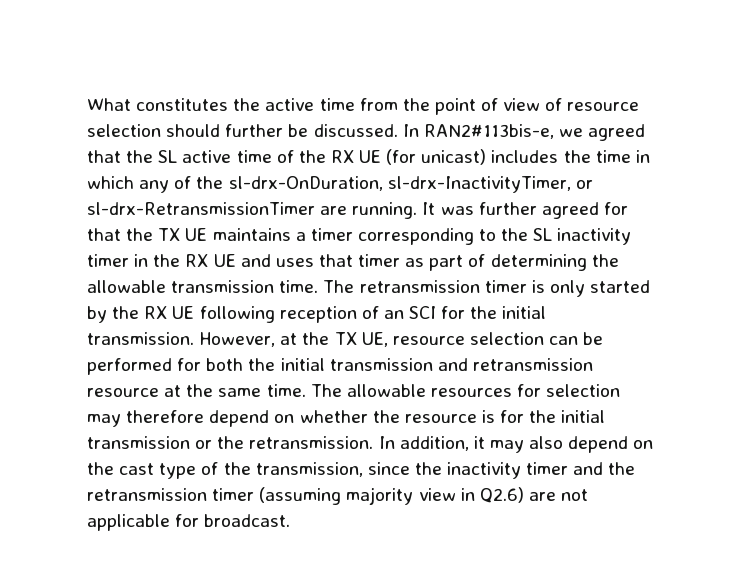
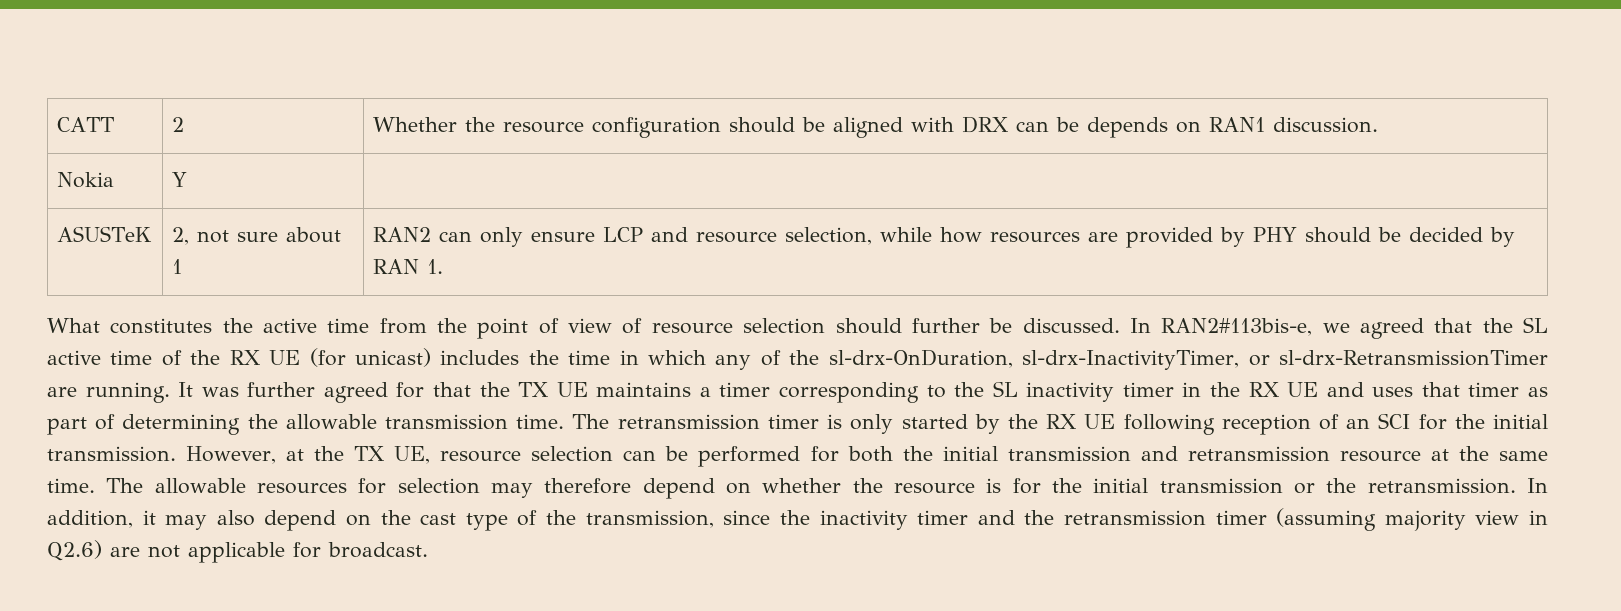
+ CATT | 2 | Whether the resource configuration should be aligned with DRX can be depends on RAN1 discussion.
+ Nokia | Y |
+ ASUSTeK | 2, not sure about 1 | RAN2 can only ensure LCP and resource selection, while how resources are provided by PHY should be decided by RAN 1.

